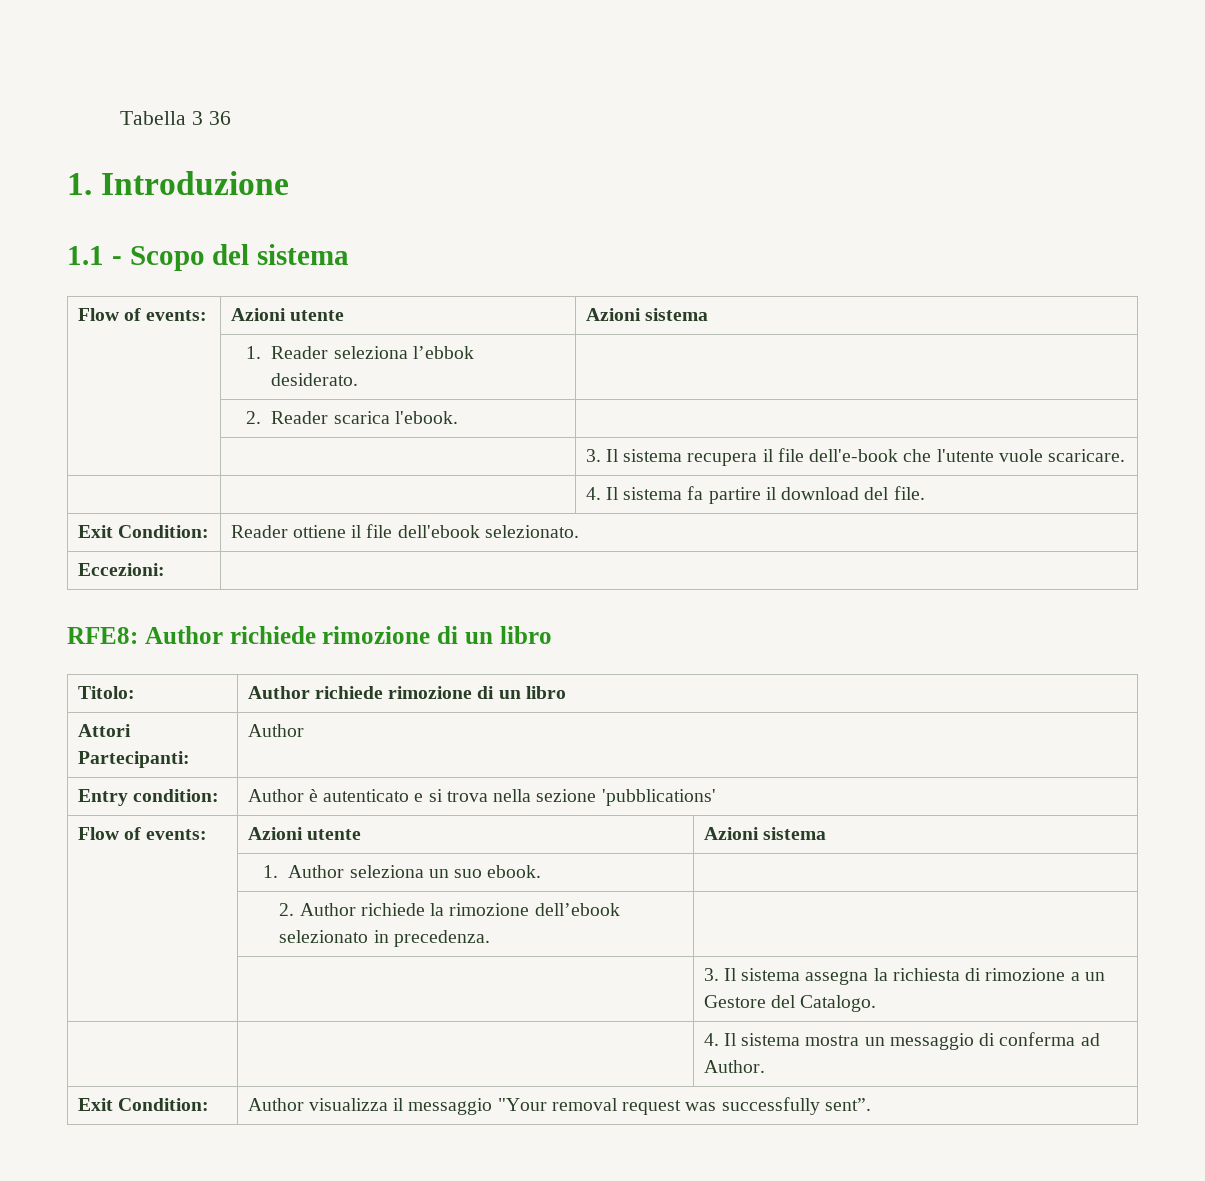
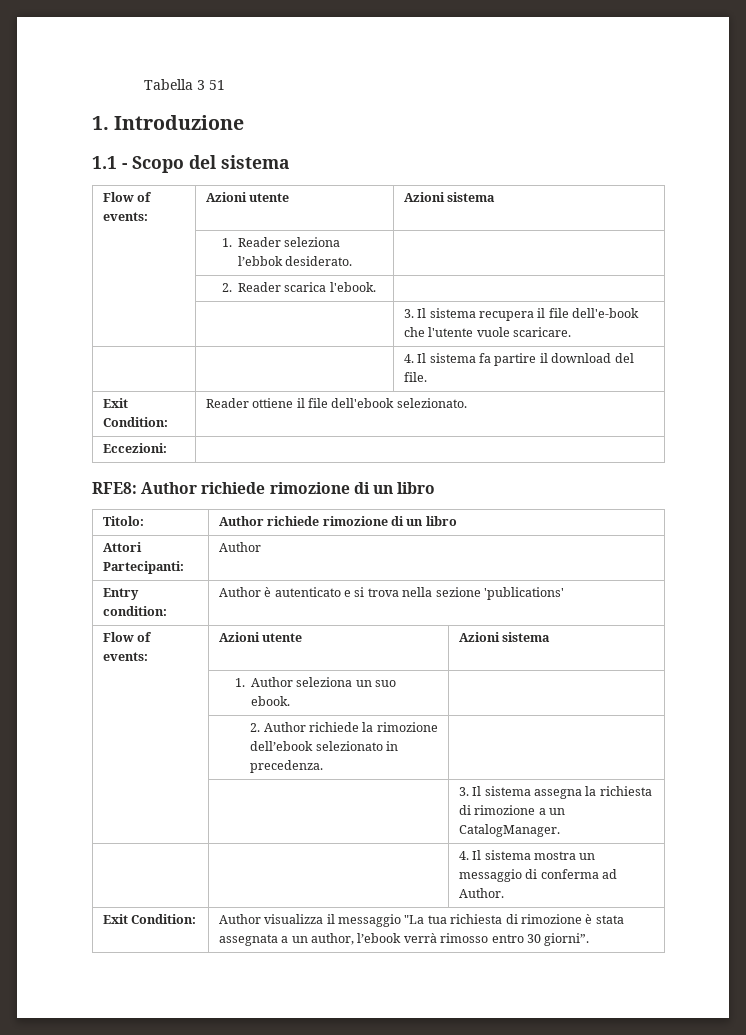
- Tabella 3 36
+ Tabella 3 51
- Entry condition: | Author è autenticato e si trova nella sezione 'pubblications'
+ Entry condition: | Author è autenticato e si trova nella sezione 'publications'
- | | 3. Il sistema assegna la richiesta di rimozione a un Gestore del Catalogo.
+ | | 3. Il sistema assegna la richiesta di rimozione a un CatalogManager.
- Exit Condition: | Author visualizza il messaggio "Your removal request was successfully sent”.
+ Exit Condition: | Author visualizza il messaggio "La tua richiesta di rimozione è stata assegnata a un author, l’ebook verrà rimosso entro 30 giorni”.

